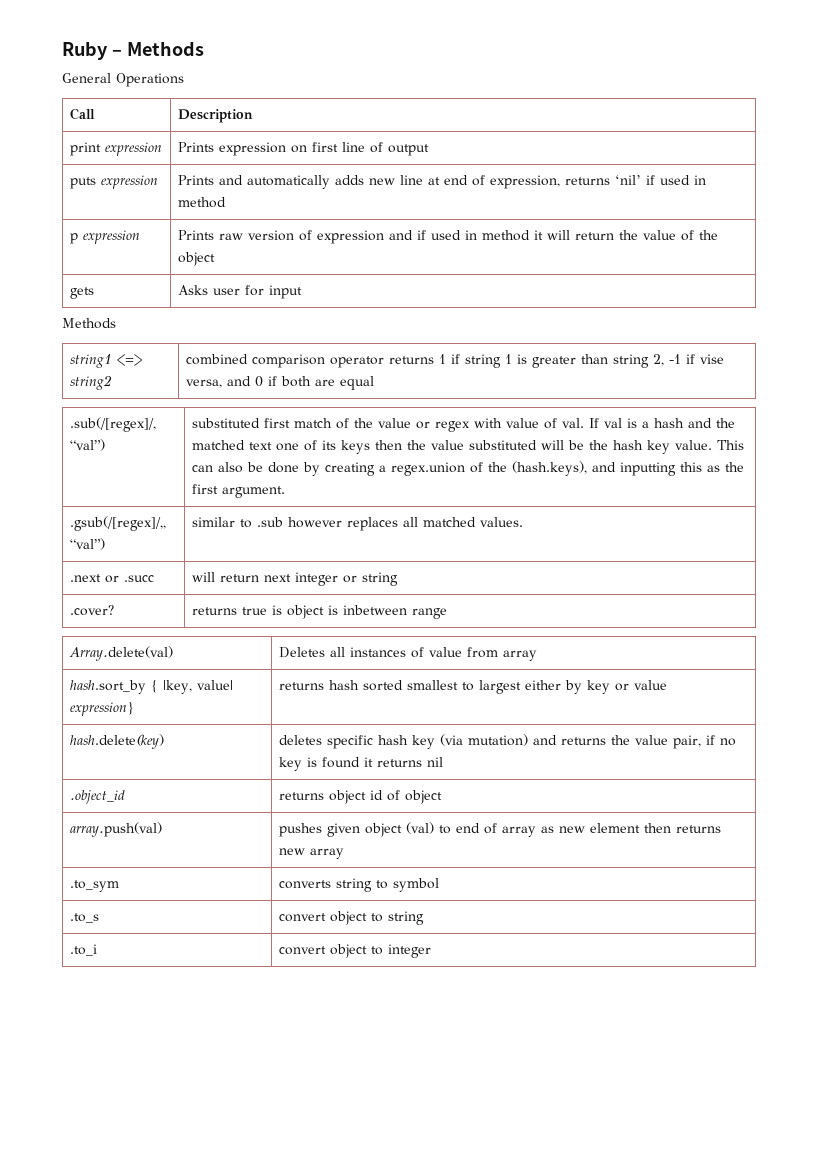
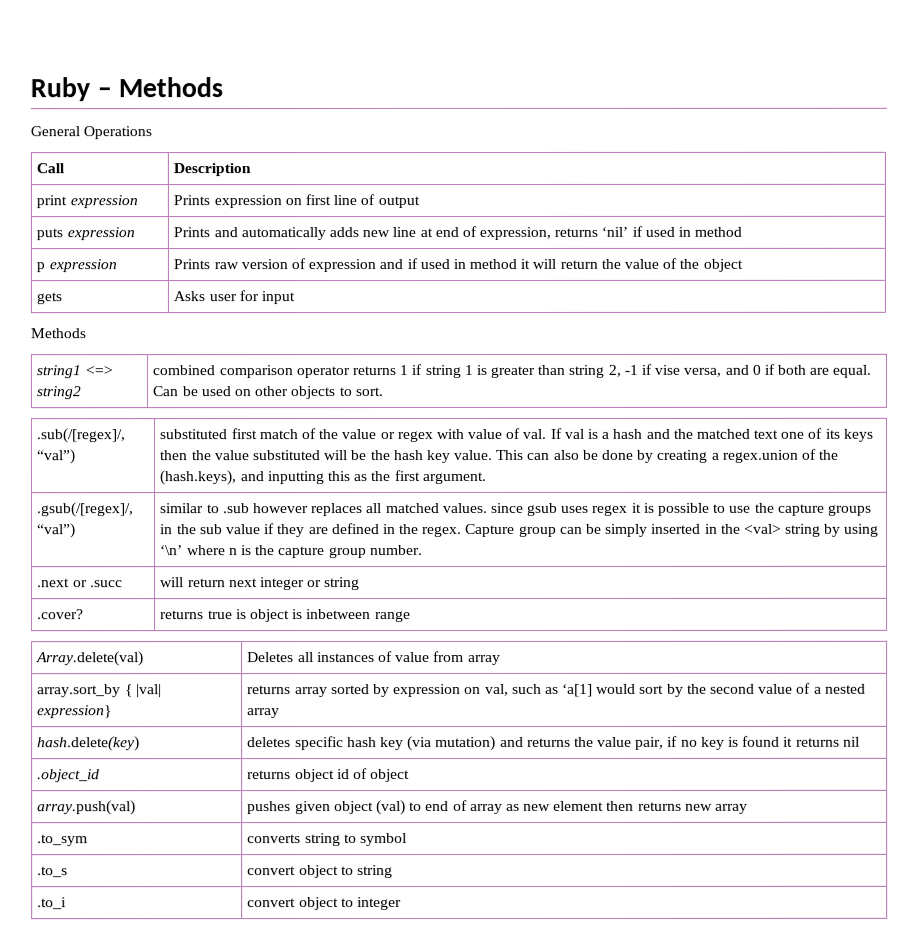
- string1 <=> string2 | combined comparison operator returns 1 if string 1 is greater than string 2, -1 if vise versa, and 0 if both are equal
+ string1 <=> string2 | combined comparison operator returns 1 if string 1 is greater than string 2, -1 if vise versa, and 0 if both are equal. Can be used on other objects to sort.
- .gsub(/[regex]/,, “val”)
+ .gsub(/[regex]/, “val”)
- similar to .sub however replaces all matched values.
+ similar to .sub however replaces all matched values. since gsub uses regex it is possible to use the capture groups in the sub value if they are defined in the regex. Capture group can be simply inserted in the <val> string by using ‘\n’ where n is the capture group number.
- hash.sort_by { |key, value| expression} | returns hash sorted smallest to largest either by key or value
+ array.sort_by { |val| expression} | returns array sorted by expression on val, such as ‘a[1] would sort by the second value of a nested array

